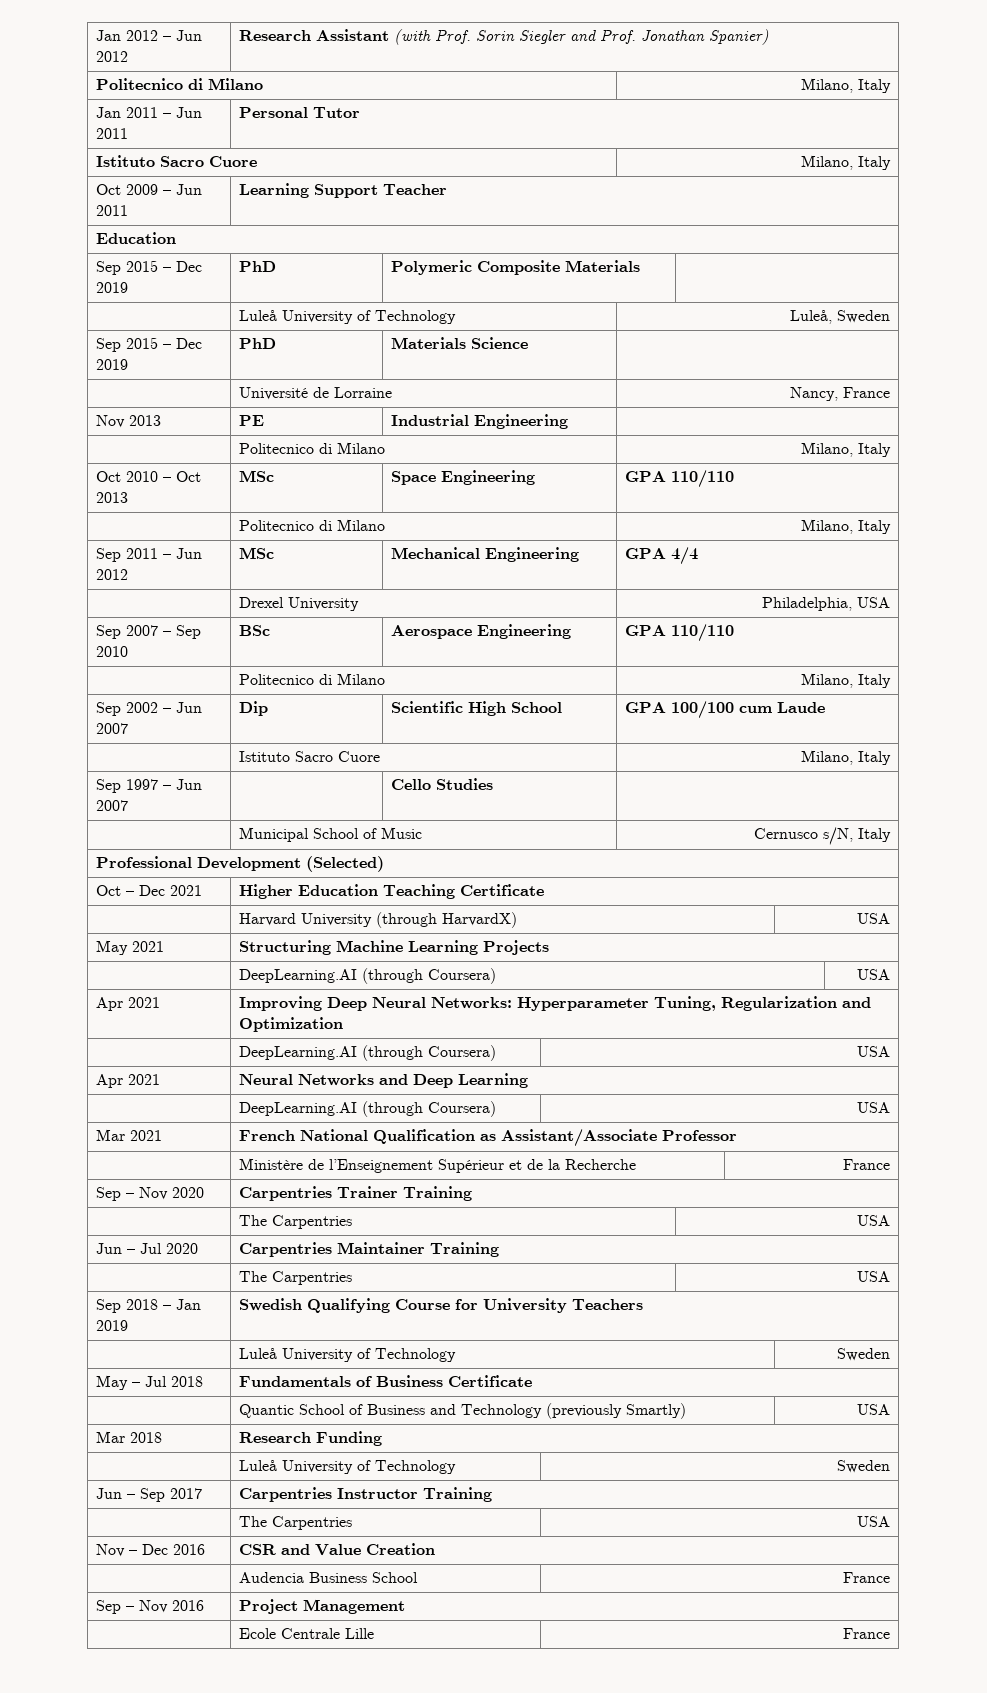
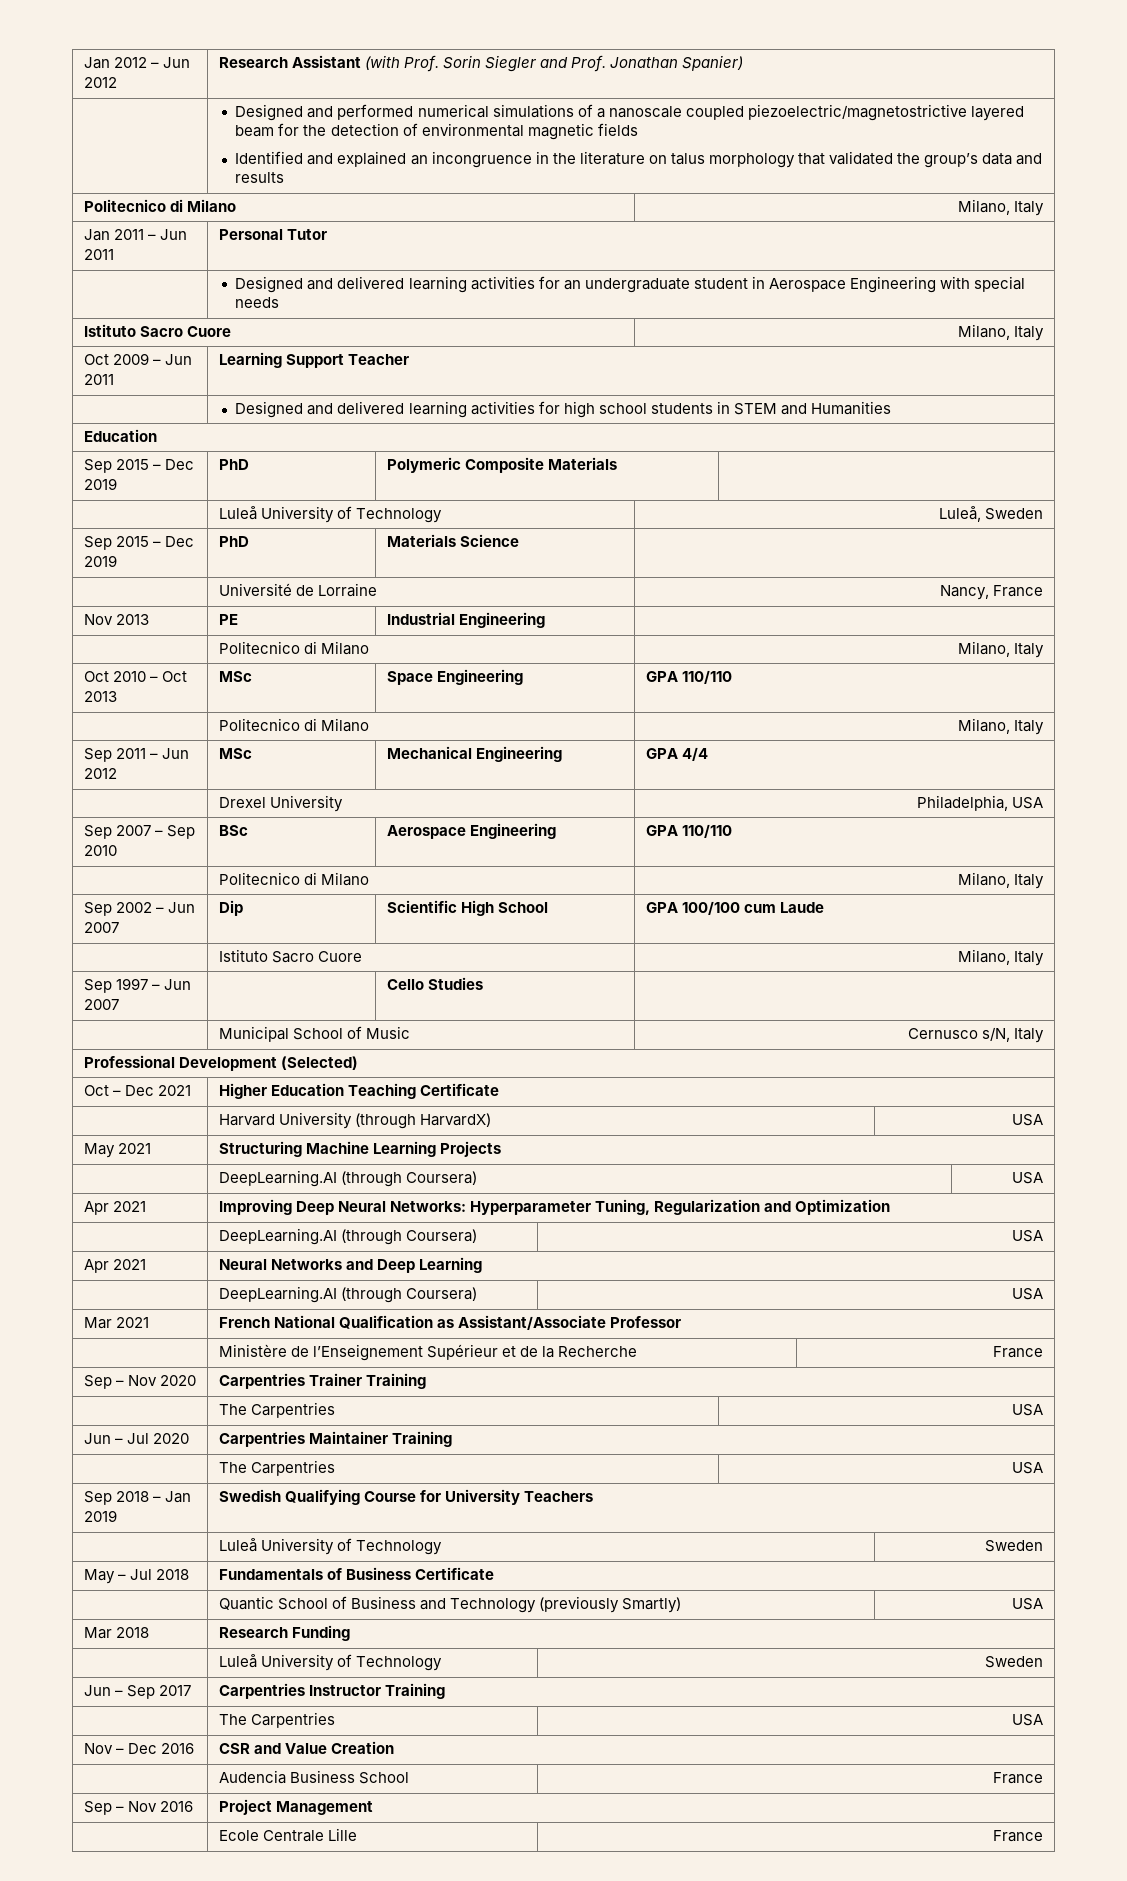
+ | Designed and performed numerical simulations of a nanoscale coupled piezoelectric/magnetostrictive layered beam for the detection of environmental magnetic fields
+ Identified and explained an incongruence in the literature on talus morphology that validated the group’s data and results
+ | Designed and delivered learning activities for an undergraduate student in Aerospace Engineering with special needs
+ | Designed and delivered learning activities for high school students in STEM and Humanities

